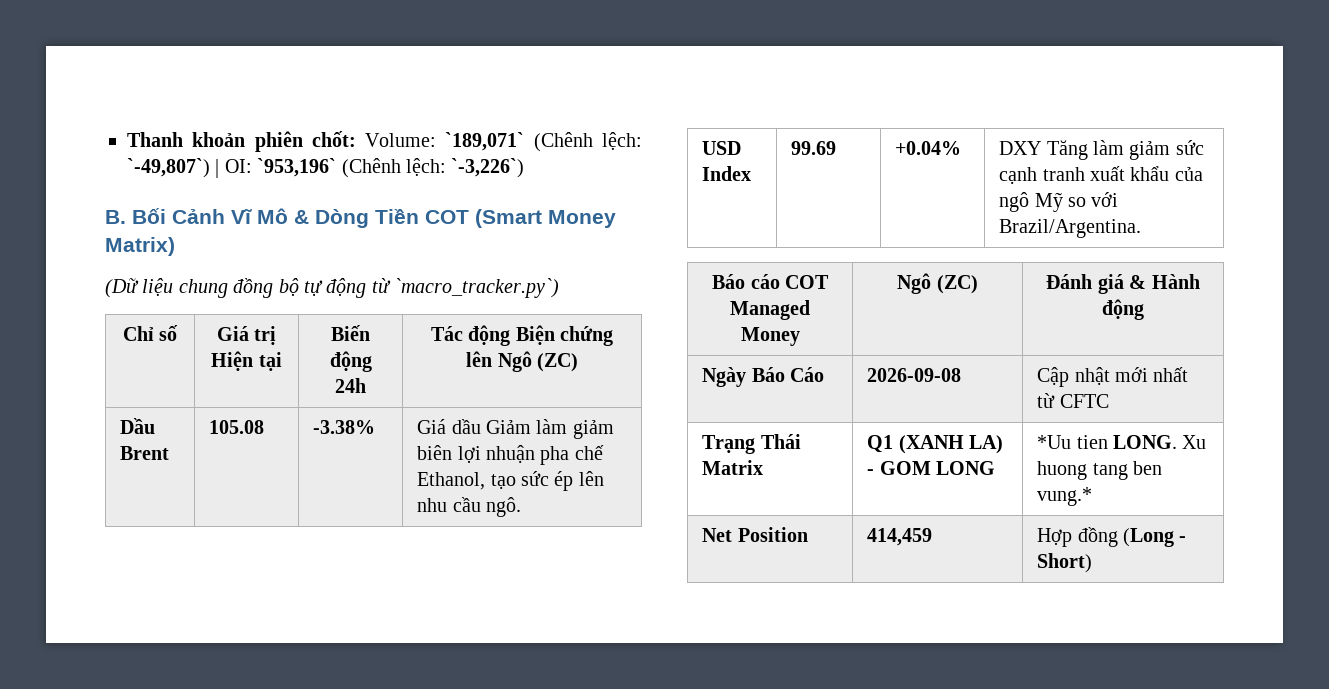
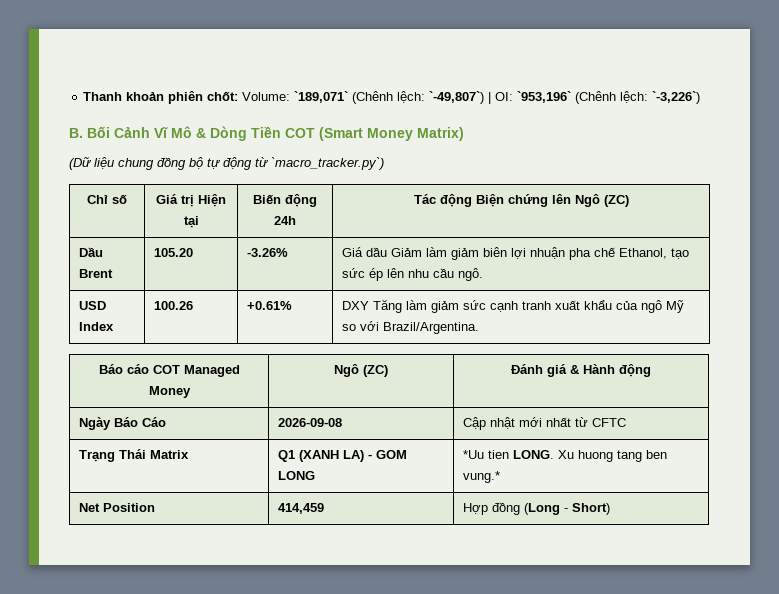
- Dầu Brent | 105.08 | -3.38% | Giá dầu Giảm làm giảm biên lợi nhuận pha chế Ethanol, tạo sức ép lên nhu cầu ngô.
+ Dầu Brent | 105.20 | -3.26% | Giá dầu Giảm làm giảm biên lợi nhuận pha chế Ethanol, tạo sức ép lên nhu cầu ngô.
- USD Index | 99.69 | +0.04% | DXY Tăng làm giảm sức cạnh tranh xuất khẩu của ngô Mỹ so với Brazil/Argentina.
+ USD Index | 100.26 | +0.61% | DXY Tăng làm giảm sức cạnh tranh xuất khẩu của ngô Mỹ so với Brazil/Argentina.

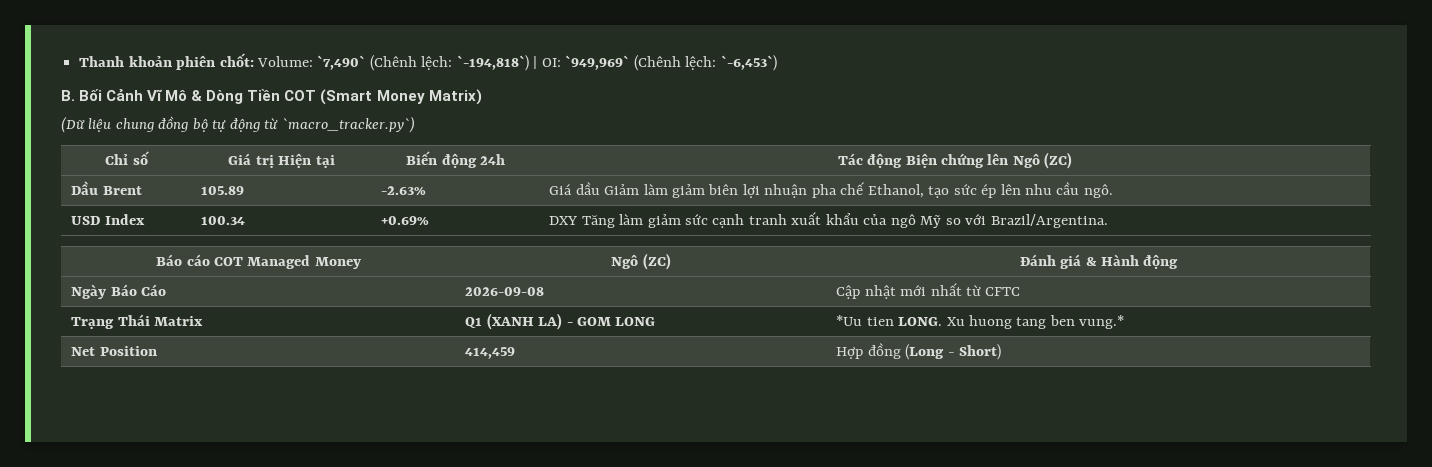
- Thanh khoản phiên chốt: Volume: `189,071` (Chênh lệch: `-49,807`) | OI: `953,196` (Chênh lệch: `-3,226`)
+ Thanh khoản phiên chốt: Volume: `7,490` (Chênh lệch: `-194,818`) | OI: `949,969` (Chênh lệch: `-6,453`)
- Dầu Brent | 105.20 | -3.26% | Giá dầu Giảm làm giảm biên lợi nhuận pha chế Ethanol, tạo sức ép lên nhu cầu ngô.
+ Dầu Brent | 105.89 | -2.63% | Giá dầu Giảm làm giảm biên lợi nhuận pha chế Ethanol, tạo sức ép lên nhu cầu ngô.
- USD Index | 100.26 | +0.61% | DXY Tăng làm giảm sức cạnh tranh xuất khẩu của ngô Mỹ so với Brazil/Argentina.
+ USD Index | 100.34 | +0.69% | DXY Tăng làm giảm sức cạnh tranh xuất khẩu của ngô Mỹ so với Brazil/Argentina.

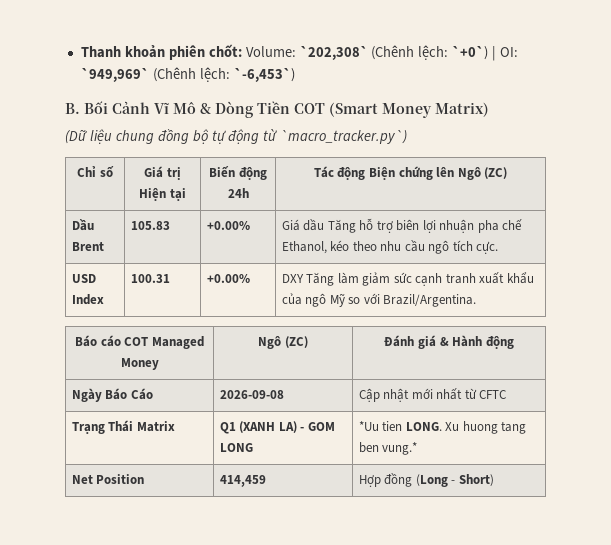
- Thanh khoản phiên chốt: Volume: `7,490` (Chênh lệch: `-194,818`) | OI: `949,969` (Chênh lệch: `-6,453`)
+ Thanh khoản phiên chốt: Volume: `202,308` (Chênh lệch: `+0`) | OI: `949,969` (Chênh lệch: `-6,453`)
- Dầu Brent | 105.89 | -2.63% | Giá dầu Giảm làm giảm biên lợi nhuận pha chế Ethanol, tạo sức ép lên nhu cầu ngô.
+ Dầu Brent | 105.83 | +0.00% | Giá dầu Tăng hỗ trợ biên lợi nhuận pha chế Ethanol, kéo theo nhu cầu ngô tích cực.
- USD Index | 100.34 | +0.69% | DXY Tăng làm giảm sức cạnh tranh xuất khẩu của ngô Mỹ so với Brazil/Argentina.
+ USD Index | 100.31 | +0.00% | DXY Tăng làm giảm sức cạnh tranh xuất khẩu của ngô Mỹ so với Brazil/Argentina.

